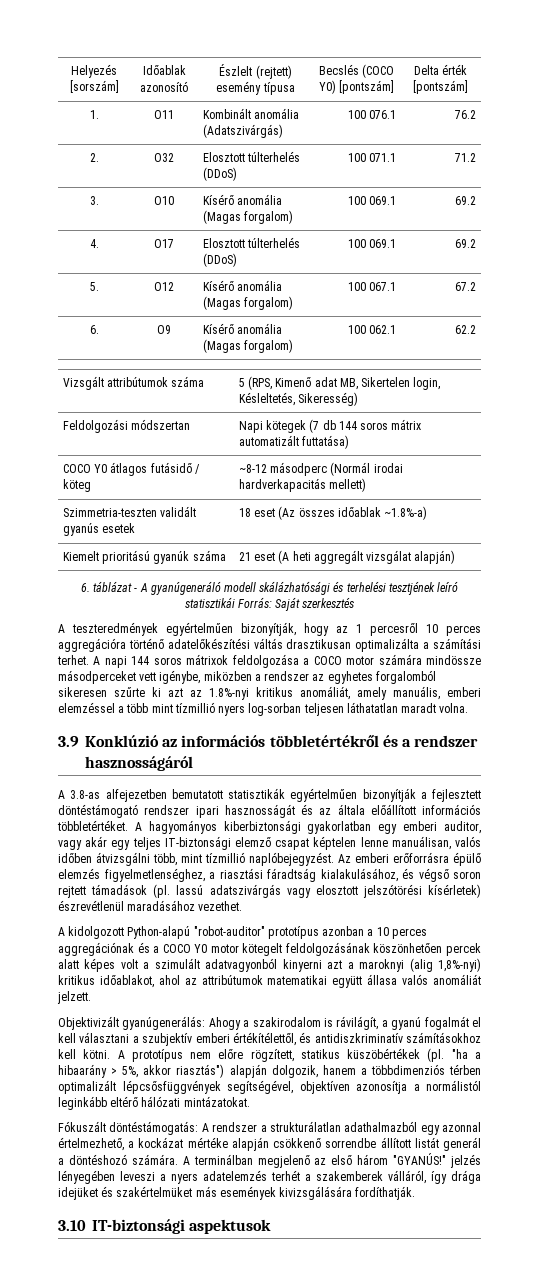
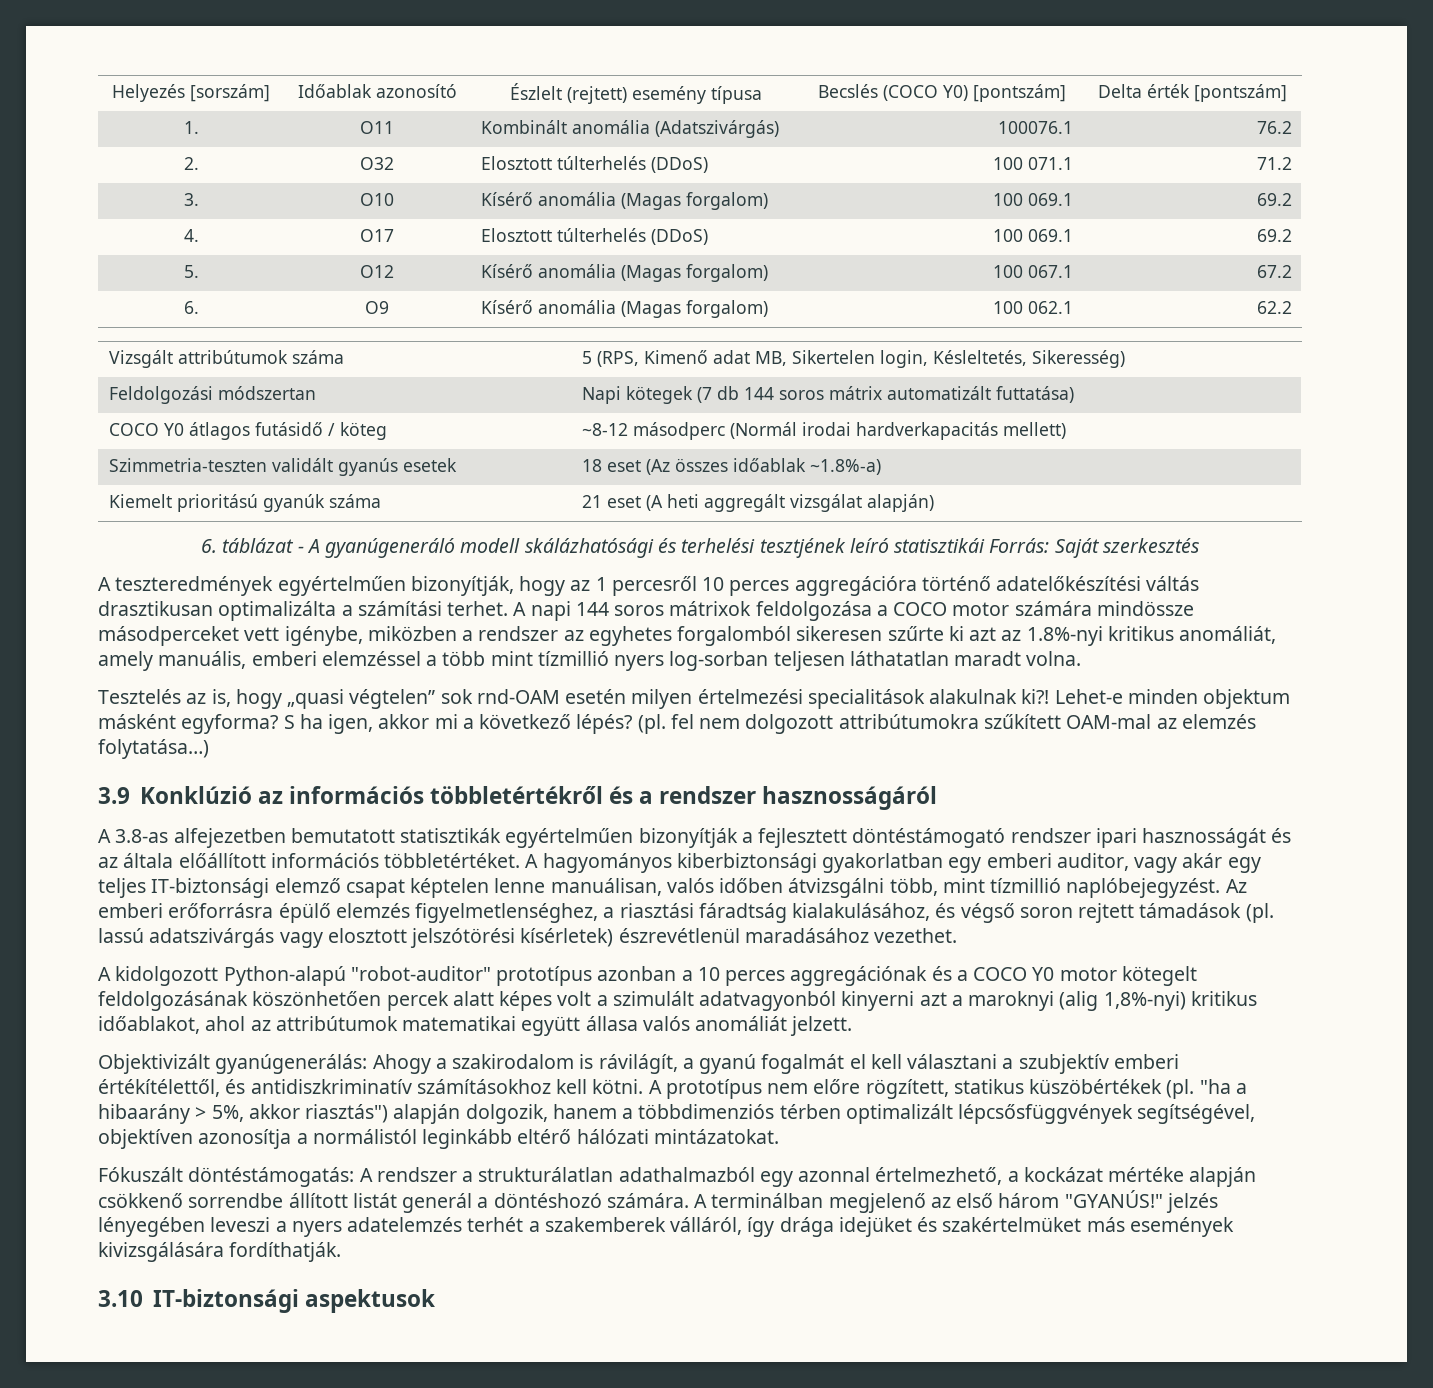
- 1. | O11 | Kombinált anomália (Adatszivárgás) | 100 076.1 | 76.2
+ 1. | O11 | Kombinált anomália (Adatszivárgás) | 100076.1 | 76.2
+ Tesztelés az is, hogy „quasi végtelen” sok rnd-OAM esetén milyen értelmezési specialitások alakulnak ki?! Lehet-e minden objektum másként egyforma? S ha igen, akkor mi a következő lépés? (pl. fel nem dolgozott attribútumokra szűkített OAM-mal az elemzés folytatása…)

